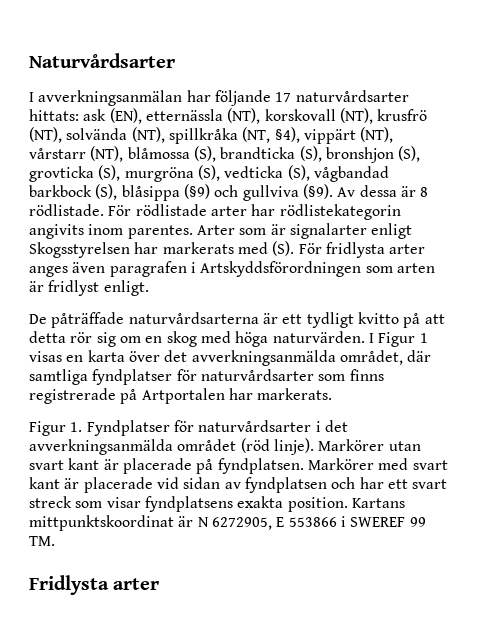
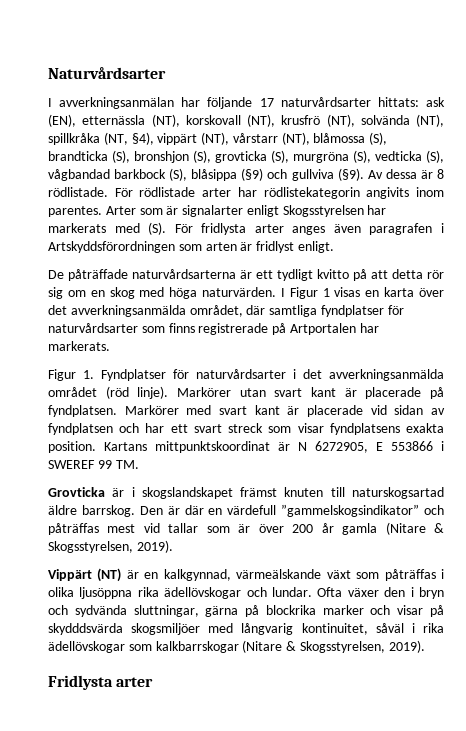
+ Grovticka är i skogslandskapet främst knuten till naturskogsartad äldre barrskog. Den är där en värdefull ”gammelskogsindikator” och påträffas mest vid tallar som är över 200 år gamla (Nitare & Skogsstyrelsen, 2019).
+ Vippärt (NT) är en kalkgynnad, värmeälskande växt som påträffas i olika ljusöppna rika ädellövskogar och lundar. Ofta växer den i bryn och sydvända sluttningar, gärna på blockrika marker och visar på skydddsvärda skogsmiljöer med långvarig kontinuitet, såväl i rika ädellövskogar som kalkbarrskogar (Nitare & Skogsstyrelsen, 2019).

